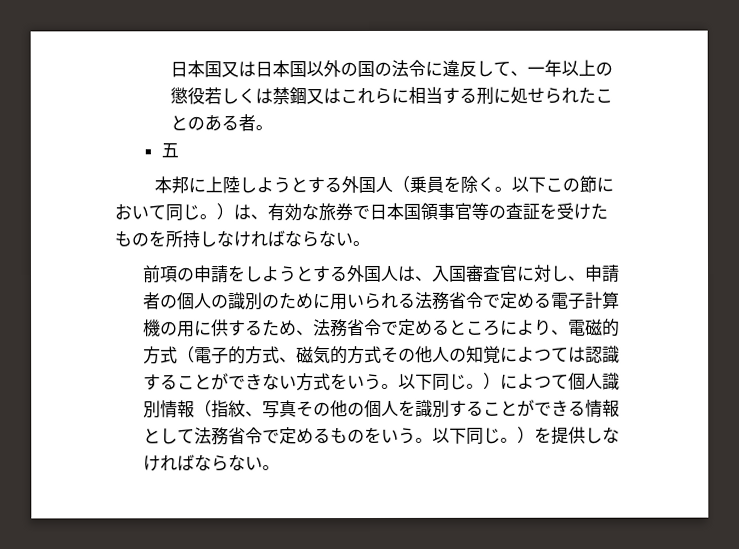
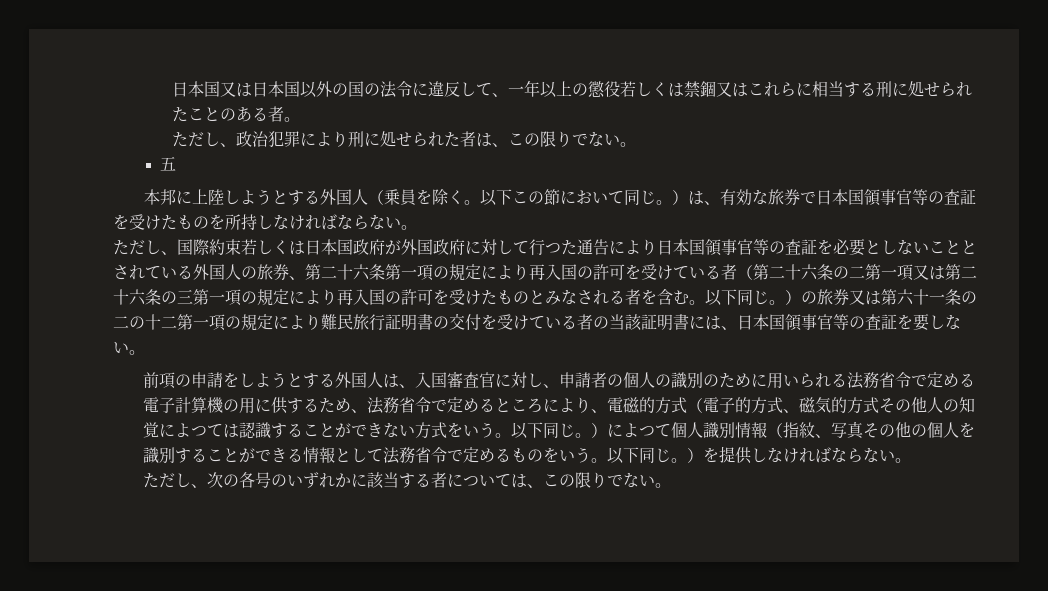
+ ただし、政治犯罪により刑に処せられた者は、この限りでない。
+ ただし、国際約束若しくは日本国政府が外国政府に対して行つた通告により日本国領事官等の査証を必要としないこととされている外国人の旅券、第二十六条第一項の規定により再入国の許可を受けている者（第二十六条の二第一項又は第二十六条の三第一項の規定により再入国の許可を受けたものとみなされる者を含む。以下同じ。）の旅券又は第六十一条の二の十二第一項の規定により難民旅行証明書の交付を受けている者の当該証明書には、日本国領事官等の査証を要しない。
+ ただし、次の各号のいずれかに該当する者については、この限りでない。

